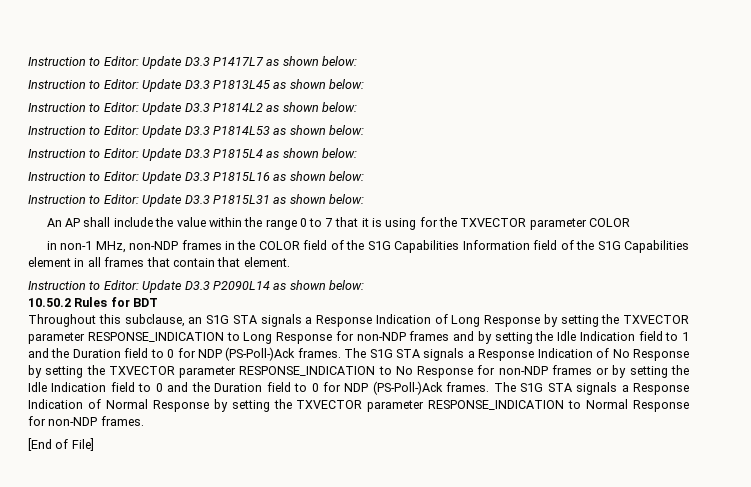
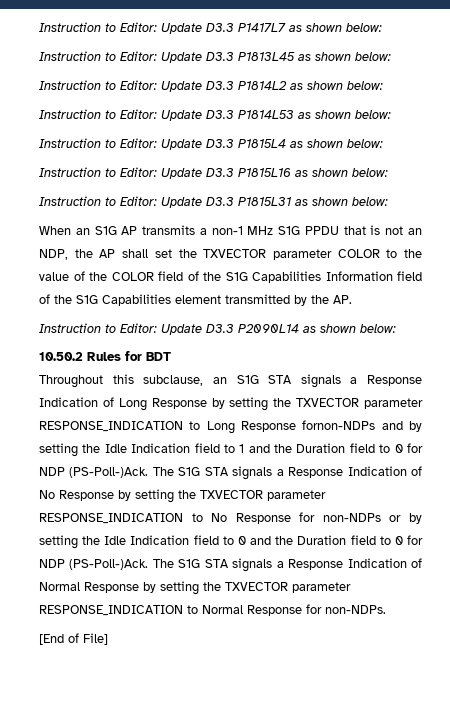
- An AP shall include the value within the range 0 to 7 that it is using for the TXVECTOR parameter COLOR
- in non-1 MHz, non-NDP frames in the COLOR field of the S1G Capabilities Information field of the S1G Capabilities element in all frames that contain that element.
+ When an S1G AP transmits a non-1 MHz S1G PPDU that is not an NDP, the AP shall set the TXVECTOR parameter COLOR to the value of the COLOR field of the S1G Capabilities Information field of the S1G Capabilities element transmitted by the AP.
- Throughout this subclause, an S1G STA signals a Response Indication of Long Response by setting the TXVECTOR parameter RESPONSE_INDICATION to Long Response for non-NDP frames and by setting the Idle Indication field to 1 and the Duration field to 0 for NDP (PS-Poll-)Ack frames.
+ Throughout this subclause, an S1G STA signals a Response Indication of Long Response by setting the TXVECTOR parameter RESPONSE_INDICATION to Long Response fornon-NDPs and by setting the Idle Indication field to 1 and the Duration field to 0 for NDP (PS-Poll-)Ack.
- The S1G STA signals a Response Indication of No Response by setting the TXVECTOR parameter RESPONSE_INDICATION to No Response for non-NDP frames or by setting the Idle Indication field to 0 and the Duration field to 0 for NDP (PS-Poll-)Ack frames.
+ The S1G STA signals a Response Indication of No Response by setting the TXVECTOR parameter RESPONSE_INDICATION to No Response for non-NDPs or by setting the Idle Indication field to 0 and the Duration field to 0 for NDP (PS-Poll-)Ack.
- The S1G STA signals a Response Indication of Normal Response by setting the TXVECTOR parameter RESPONSE_INDICATION to Normal Response for non-NDP frames.
+ The S1G STA signals a Response Indication of Normal Response by setting the TXVECTOR parameter RESPONSE_INDICATION to Normal Response for non-NDPs.

